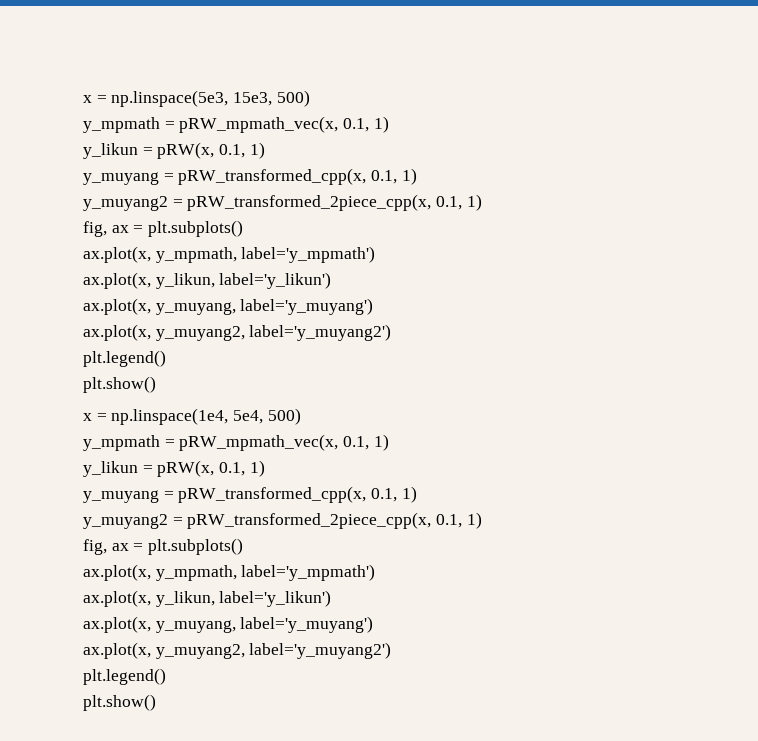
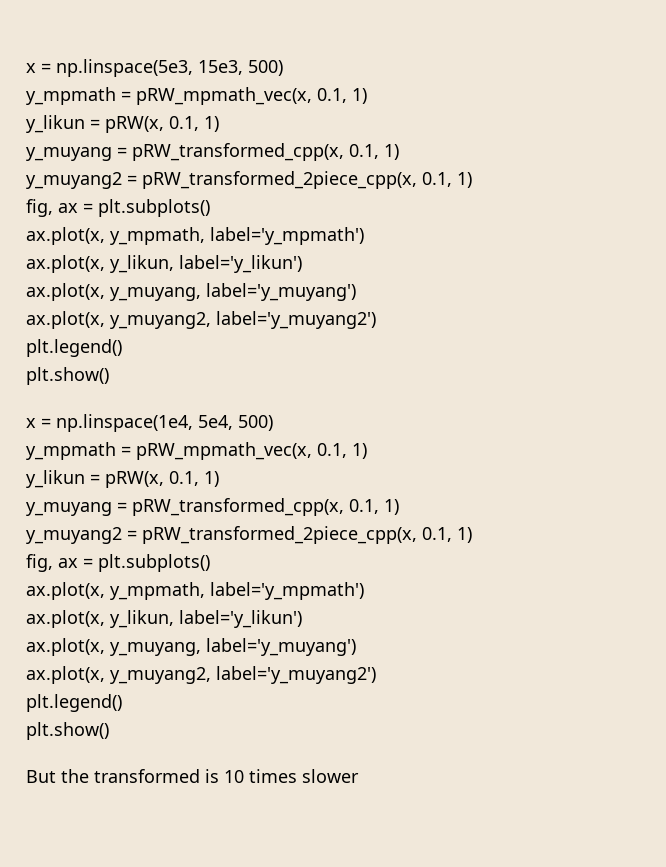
+ But the transformed is 10 times slower

